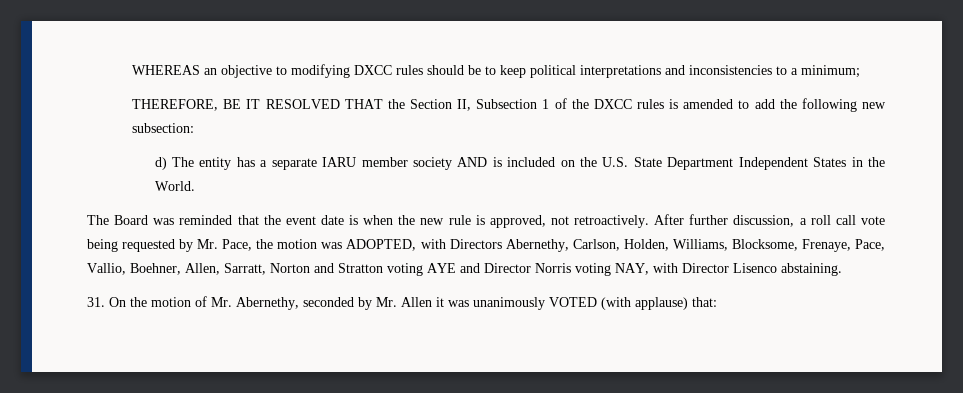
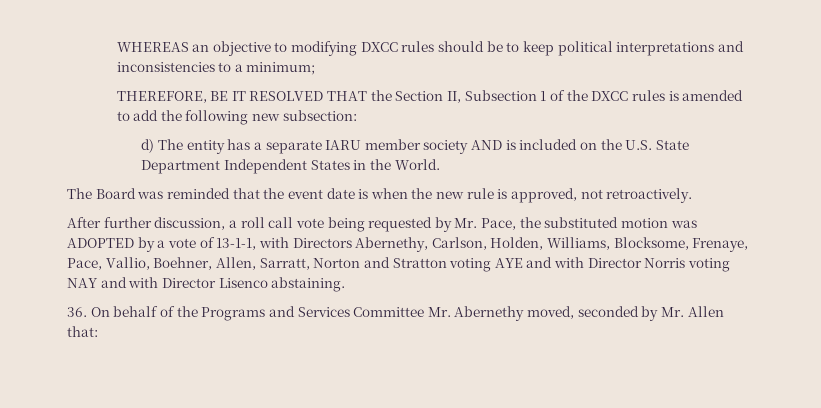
- The Board was reminded that the event date is when the new rule is approved, not retroactively. After further discussion, a roll call vote being requested by Mr. Pace, the motion was ADOPTED, with Directors Abernethy, Carlson, Holden, Williams, Blocksome, Frenaye, Pace, Vallio, Boehner, Allen, Sarratt, Norton and Stratton voting AYE and Director Norris voting NAY, with Director Lisenco abstaining.
+ The Board was reminded that the event date is when the new rule is approved, not retroactively.
+ After further discussion, a roll call vote being requested by Mr. Pace, the substituted motion was ADOPTED by a vote of 13-1-1, with Directors Abernethy, Carlson, Holden, Williams, Blocksome, Frenaye, Pace, Vallio, Boehner, Allen, Sarratt, Norton and Stratton voting AYE and with Director Norris voting NAY and with Director Lisenco abstaining.
- 31. On the motion of Mr. Abernethy, seconded by Mr. Allen it was unanimously VOTED (with applause) that:
+ 36. On behalf of the Programs and Services Committee Mr. Abernethy moved, seconded by Mr. Allen that:

